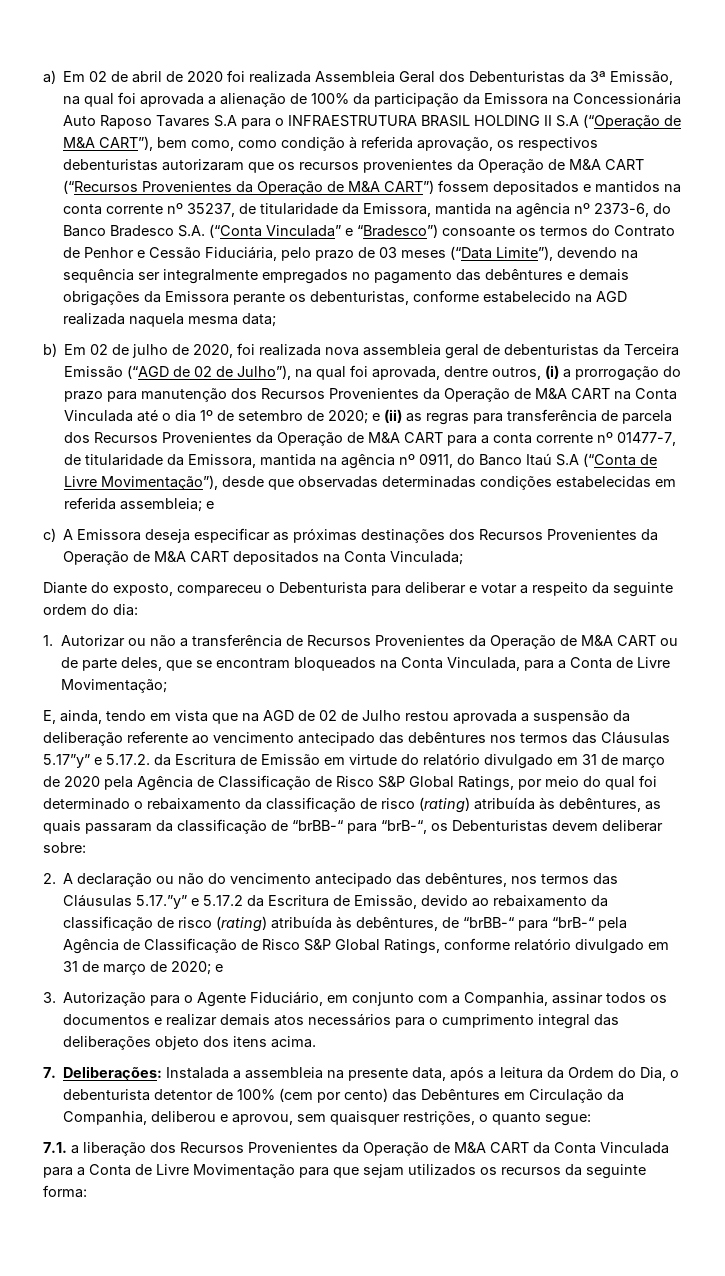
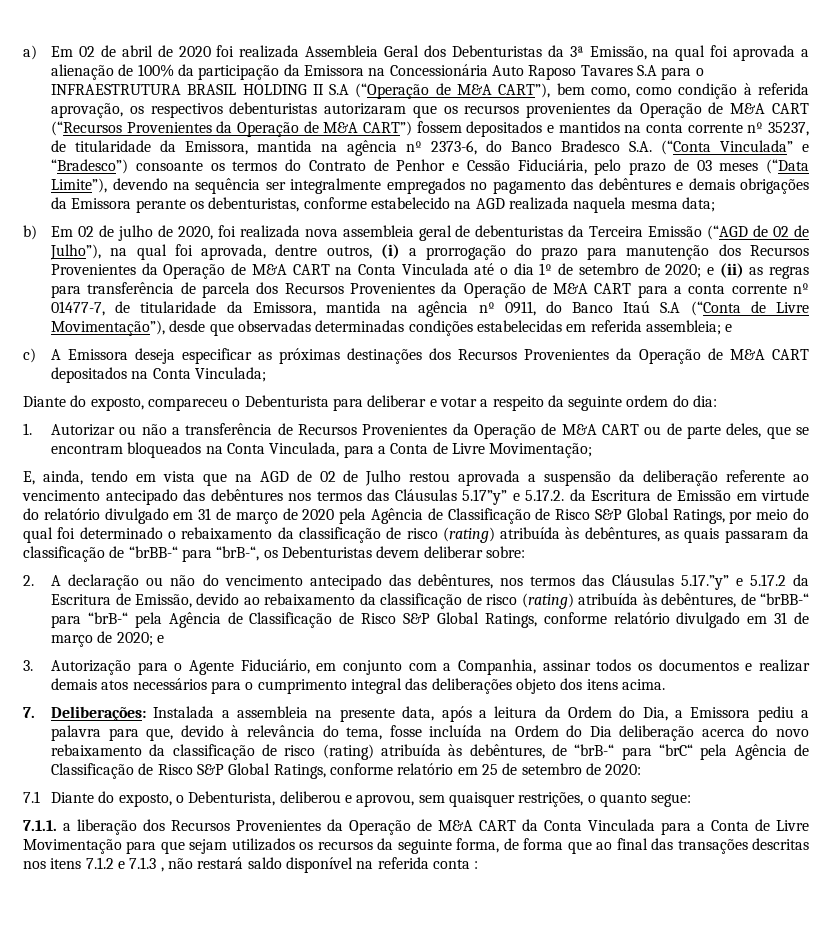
- 7. Deliberações: Instalada a assembleia na presente data, após a leitura da Ordem do Dia, o debenturista detentor de 100% (cem por cento) das Debêntures em Circulação da Companhia, deliberou e aprovou, sem quaisquer restrições, o quanto segue:
+ 7. Deliberações: Instalada a assembleia na presente data, após a leitura da Ordem do Dia, a Emissora pediu a palavra para que, devido à relevância do tema, fosse incluída na Ordem do Dia deliberação acerca do novo rebaixamento da classificação de risco (rating) atribuída às debêntures, de “brB-“ para “brC“ pela Agência de Classificação de Risco S&P Global Ratings, conforme relatório em 25 de setembro de 2020:
+ 7.1 Diante do exposto, o Debenturista, deliberou e aprovou, sem quaisquer restrições, o quanto segue:
- 7.1. a liberação dos Recursos Provenientes da Operação de M&A CART da Conta Vinculada para a Conta de Livre Movimentação para que sejam utilizados os recursos da seguinte forma:
+ 7.1.1. a liberação dos Recursos Provenientes da Operação de M&A CART da Conta Vinculada para a Conta de Livre Movimentação para que sejam utilizados os recursos da seguinte forma, de forma que ao final das transações descritas nos itens 7.1.2 e 7.1.3 , não restará saldo disponível na referida conta :

